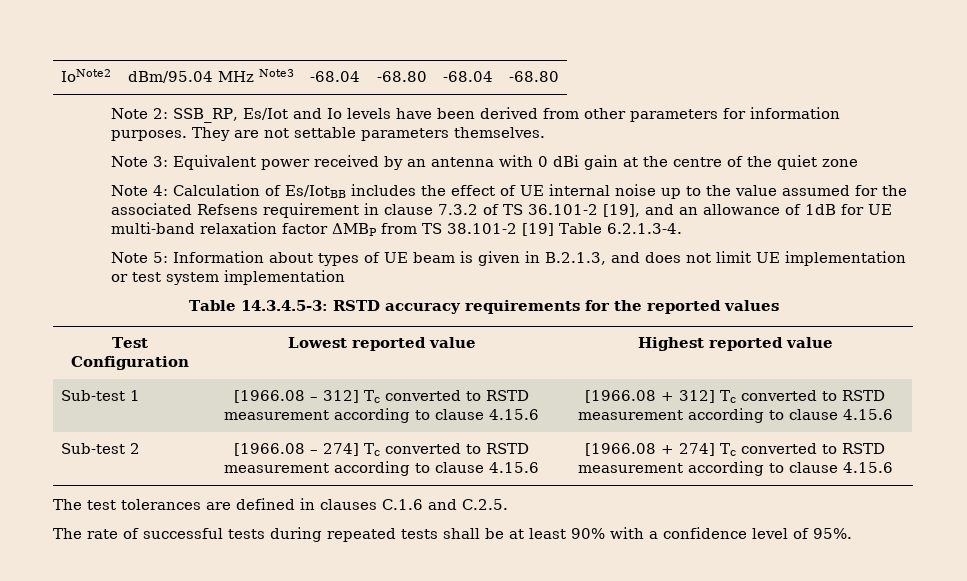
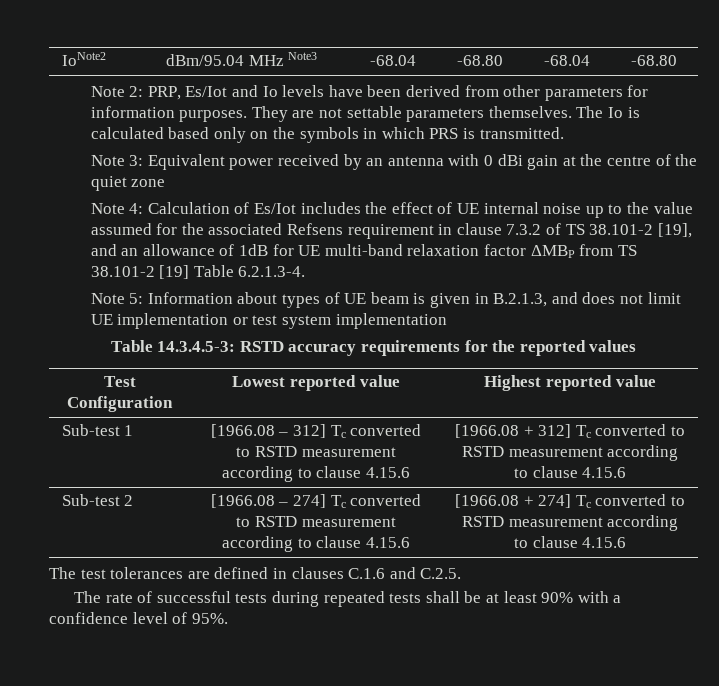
- Note 2: SSB_RP, Es/Iot and Io levels have been derived from other parameters for information purposes.
+ Note 2: PRP, Es/Iot and Io levels have been derived from other parameters for information purposes.
+ The Io is calculated based only on the symbols in which PRS is transmitted.
- Note 4: Calculation of Es/IotBB includes the effect of UE internal noise up to the value assumed for the associated Refsens requirement in clause 7.3.2 of TS 36.101-2 [19], and an allowance of 1dB for UE multi-band relaxation factor ΔMBP from TS 38.101-2 [19] Table 6.2.1.3-4.
+ Note 4: Calculation of Es/Iot includes the effect of UE internal noise up to the value assumed for the associated Refsens requirement in clause 7.3.2 of TS 38.101-2 [19], and an allowance of 1dB for UE multi-band relaxation factor ΔMBP from TS 38.101-2 [19] Table 6.2.1.3-4.

